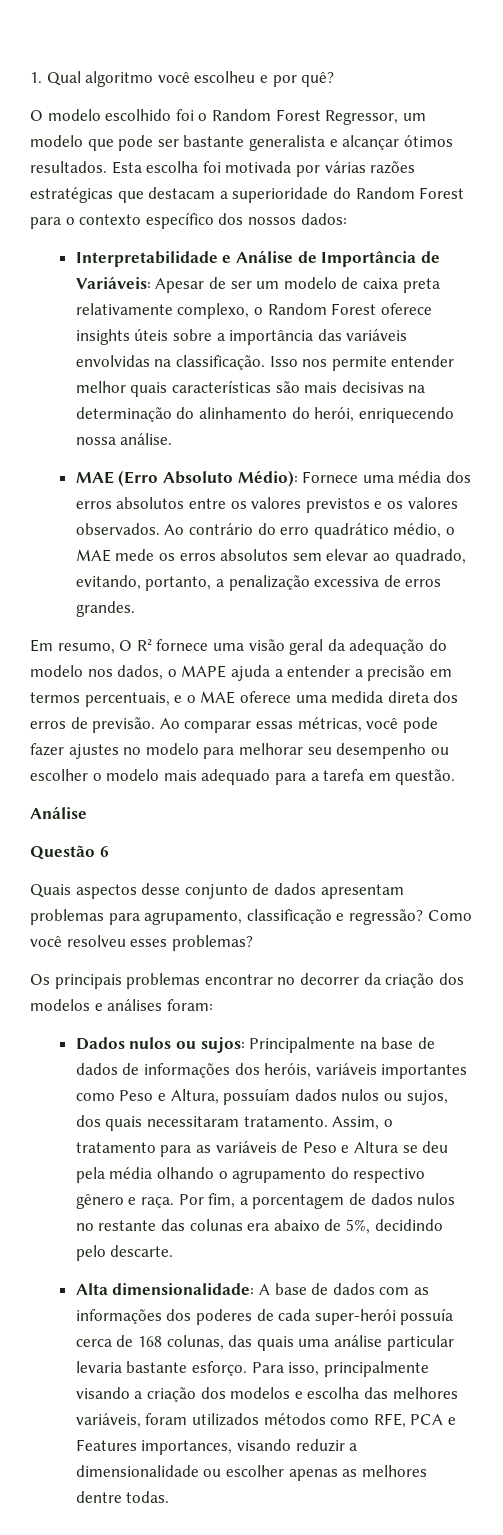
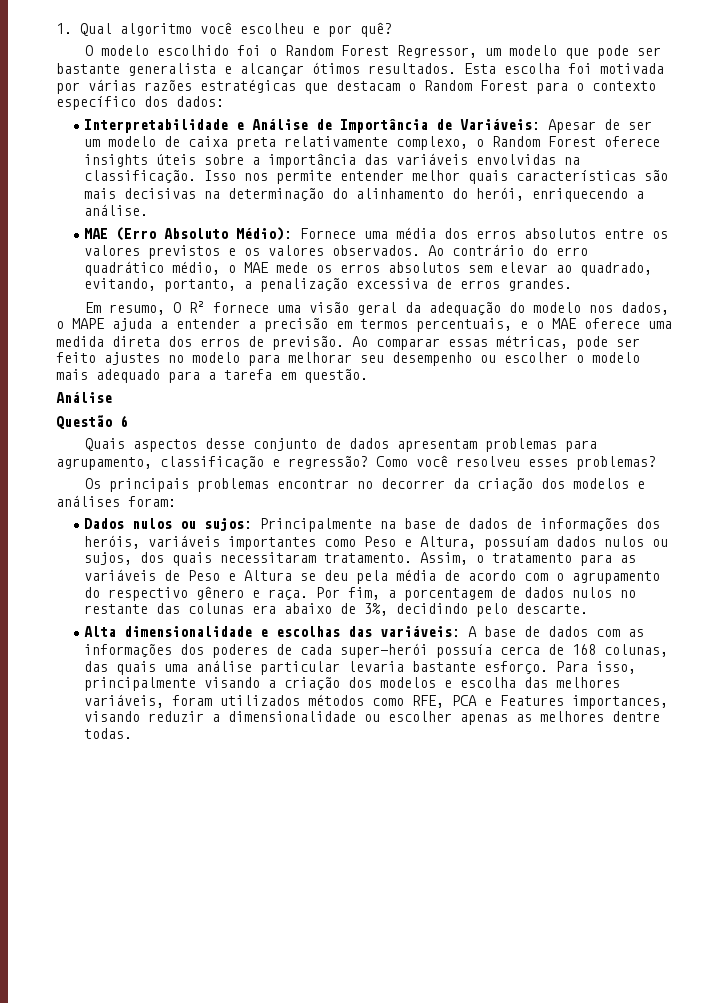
- Esta escolha foi motivada por várias razões estratégicas que destacam a superioridade do Random Forest para o contexto específico dos nossos dados:
+ Esta escolha foi motivada por várias razões estratégicas que destacam o Random Forest para o contexto específico dos dados:
- Isso nos permite entender melhor quais características são mais decisivas na determinação do alinhamento do herói, enriquecendo nossa análise.
+ Isso nos permite entender melhor quais características são mais decisivas na determinação do alinhamento do herói, enriquecendo a análise.
- Ao comparar essas métricas, você pode fazer ajustes no modelo para melhorar seu desempenho ou escolher o modelo mais adequado para a tarefa em questão.
+ Ao comparar essas métricas, pode ser feito ajustes no modelo para melhorar seu desempenho ou escolher o modelo mais adequado para a tarefa em questão.
- Assim, o tratamento para as variáveis de Peso e Altura se deu pela média olhando o agrupamento do respectivo gênero e raça.
+ Assim, o tratamento para as variáveis de Peso e Altura se deu pela média de acordo com o agrupamento do respectivo gênero e raça.
- Por fim, a porcentagem de dados nulos no restante das colunas era abaixo de 5%, decidindo pelo descarte.
+ Por fim, a porcentagem de dados nulos no restante das colunas era abaixo de 3%, decidindo pelo descarte.
- Alta dimensionalidade: A base de dados com as informações dos poderes de cada super-herói possuía cerca de 168 colunas, das quais uma análise particular levaria bastante esforço.
+ Alta dimensionalidade e escolhas das variáveis: A base de dados com as informações dos poderes de cada super-herói possuía cerca de 168 colunas, das quais uma análise particular levaria bastante esforço.

